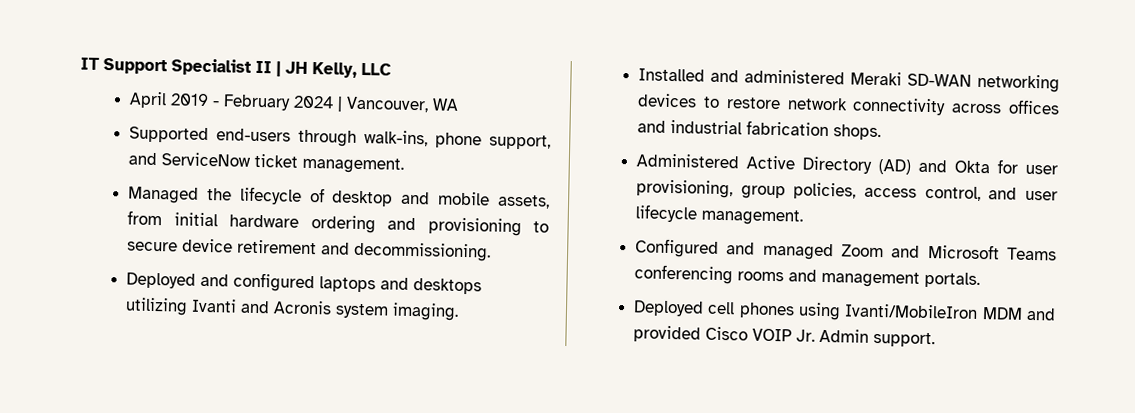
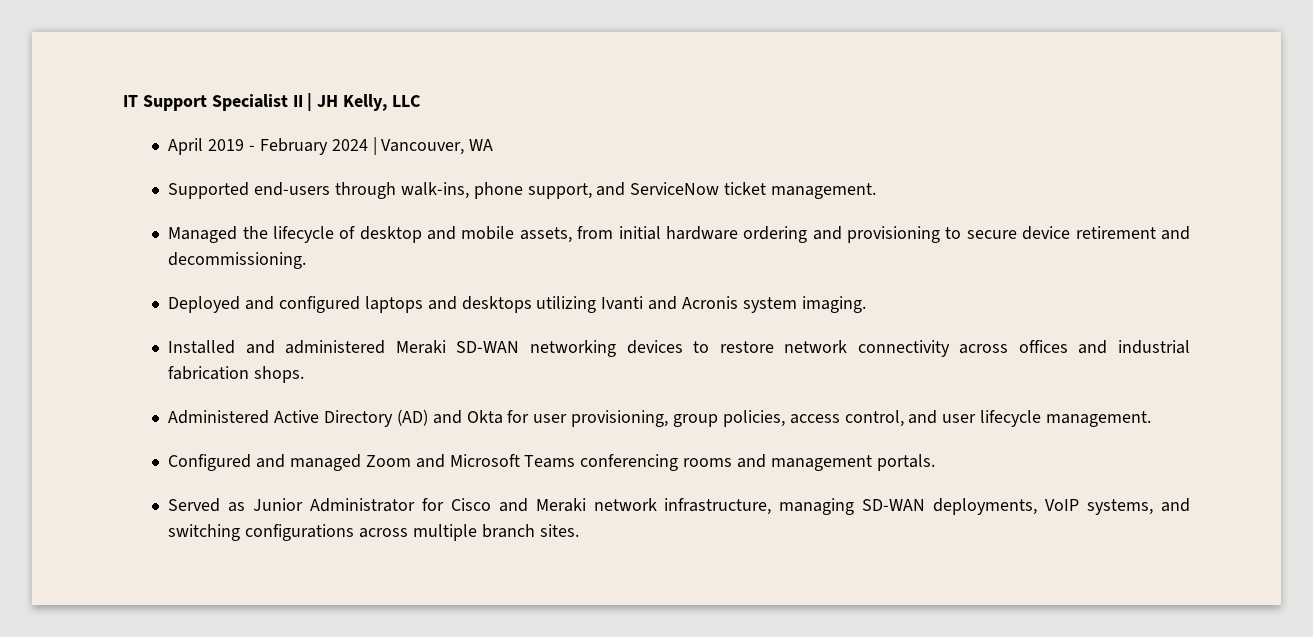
- Deployed cell phones using Ivanti/MobileIron MDM and provided Cisco VOIP Jr. Admin support.
+ Served as Junior Administrator for Cisco and Meraki network infrastructure, managing SD-WAN deployments, VoIP systems, and switching configurations across multiple branch sites.

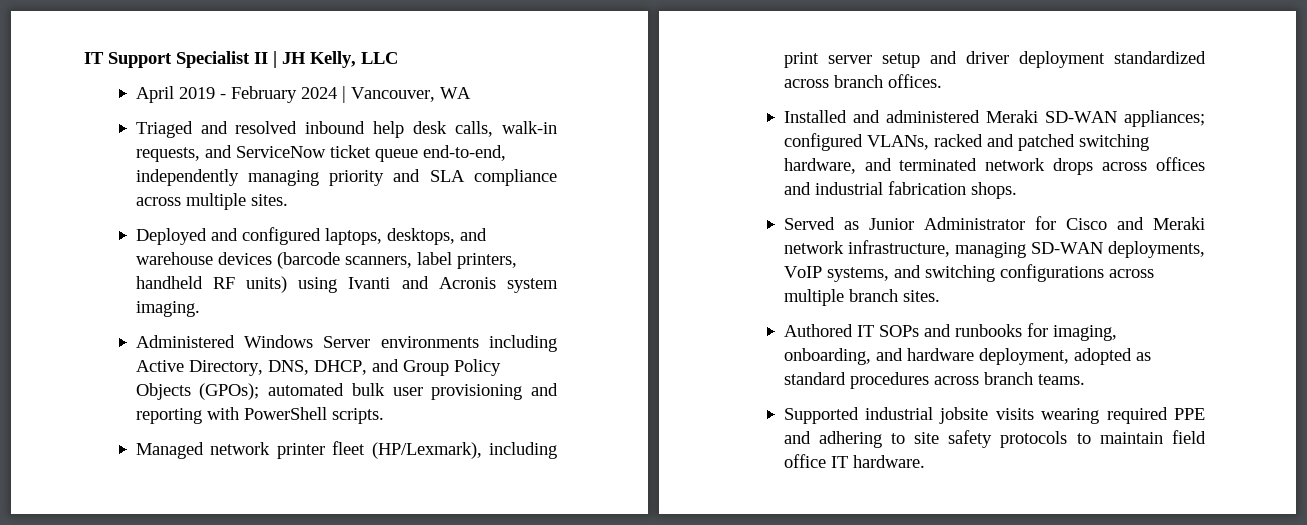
- Supported end-users through walk-ins, phone support, and ServiceNow ticket management.
- Managed the lifecycle of desktop and mobile assets, from initial hardware ordering and provisioning to secure device retirement and decommissioning.
- Deployed and configured laptops and desktops utilizing Ivanti and Acronis system imaging.
+ Triaged and resolved inbound help desk calls, walk-in requests, and ServiceNow ticket queue end-to-end, independently managing priority and SLA compliance across multiple sites.
+ Deployed and configured laptops, desktops, and warehouse devices (barcode scanners, label printers, handheld RF units) using Ivanti and Acronis system imaging.
+ Administered Windows Server environments including Active Directory, DNS, DHCP, and Group Policy Objects (GPOs); automated bulk user provisioning and reporting with PowerShell scripts.
+ Managed network printer fleet (HP/Lexmark), including print server setup and driver deployment standardized across branch offices.
- Installed and administered Meraki SD-WAN networking devices to restore network connectivity across offices and industrial fabrication shops.
+ Installed and administered Meraki SD-WAN appliances; configured VLANs, racked and patched switching hardware, and terminated network drops across offices and industrial fabrication shops.
- Administered Active Directory (AD) and Okta for user provisioning, group policies, access control, and user lifecycle management.
- Configured and managed Zoom and Microsoft Teams conferencing rooms and management portals.
+ Authored IT SOPs and runbooks for imaging, onboarding, and hardware deployment, adopted as standard procedures across branch teams.
+ Supported industrial jobsite visits wearing required PPE and adhering to site safety protocols to maintain field office IT hardware.

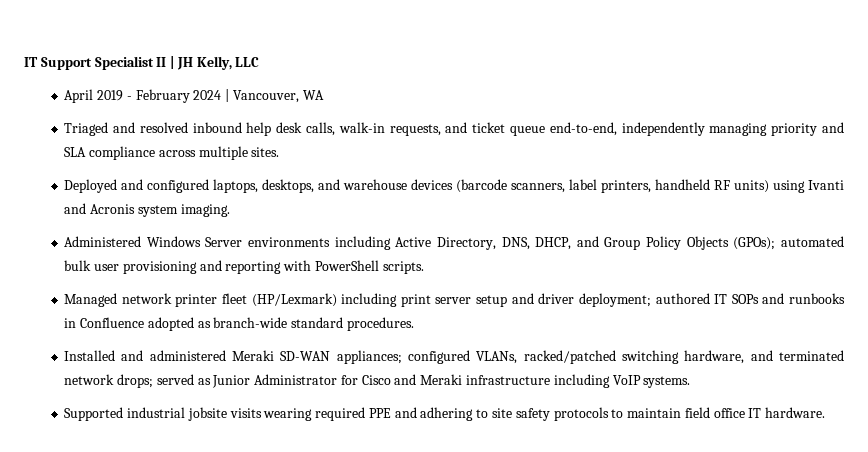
- Triaged and resolved inbound help desk calls, walk-in requests, and ServiceNow ticket queue end-to-end, independently managing priority and SLA compliance across multiple sites.
+ Triaged and resolved inbound help desk calls, walk-in requests, and ticket queue end-to-end, independently managing priority and SLA compliance across multiple sites.
- Managed network printer fleet (HP/Lexmark), including print server setup and driver deployment standardized across branch offices.
+ Managed network printer fleet (HP/Lexmark) including print server setup and driver deployment; authored IT SOPs and runbooks in Confluence adopted as branch-wide standard procedures.
- Installed and administered Meraki SD-WAN appliances; configured VLANs, racked and patched switching hardware, and terminated network drops across offices and industrial fabrication shops.
- Served as Junior Administrator for Cisco and Meraki network infrastructure, managing SD-WAN deployments, VoIP systems, and switching configurations across multiple branch sites.
- Authored IT SOPs and runbooks for imaging, onboarding, and hardware deployment, adopted as standard procedures across branch teams.
+ Installed and administered Meraki SD-WAN appliances; configured VLANs, racked/patched switching hardware, and terminated network drops; served as Junior Administrator for Cisco and Meraki infrastructure including VoIP systems.

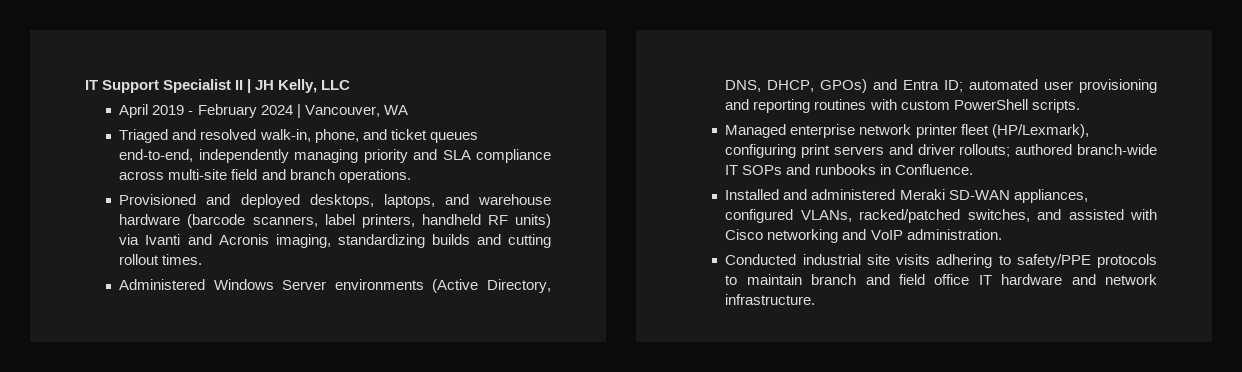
- Triaged and resolved inbound help desk calls, walk-in requests, and ticket queue end-to-end, independently managing priority and SLA compliance across multiple sites.
- Deployed and configured laptops, desktops, and warehouse devices (barcode scanners, label printers, handheld RF units) using Ivanti and Acronis system imaging.
+ Triaged and resolved walk-in, phone, and ticket queues end-to-end, independently managing priority and SLA compliance across multi-site field and branch operations.
+ Provisioned and deployed desktops, laptops, and warehouse hardware (barcode scanners, label printers, handheld RF units) via Ivanti and Acronis imaging, standardizing builds and cutting rollout times.
- Administered Windows Server environments including Active Directory, DNS, DHCP, and Group Policy Objects (GPOs); automated bulk user provisioning and reporting with PowerShell scripts.
+ Administered Windows Server environments (Active Directory, DNS, DHCP, GPOs) and Entra ID; automated user provisioning and reporting routines with custom PowerShell scripts.
- Managed network printer fleet (HP/Lexmark) including print server setup and driver deployment; authored IT SOPs and runbooks in Confluence adopted as branch-wide standard procedures.
+ Managed enterprise network printer fleet (HP/Lexmark), configuring print servers and driver rollouts; authored branch-wide IT SOPs and runbooks in Confluence.
- Installed and administered Meraki SD-WAN appliances; configured VLANs, racked/patched switching hardware, and terminated network drops; served as Junior Administrator for Cisco and Meraki infrastructure including VoIP systems.
- Supported industrial jobsite visits wearing required PPE and adhering to site safety protocols to maintain field office IT hardware.
+ Installed and administered Meraki SD-WAN appliances, configured VLANs, racked/patched switches, and assisted with Cisco networking and VoIP administration.
+ Conducted industrial site visits adhering to safety/PPE protocols to maintain branch and field office IT hardware and network infrastructure.

